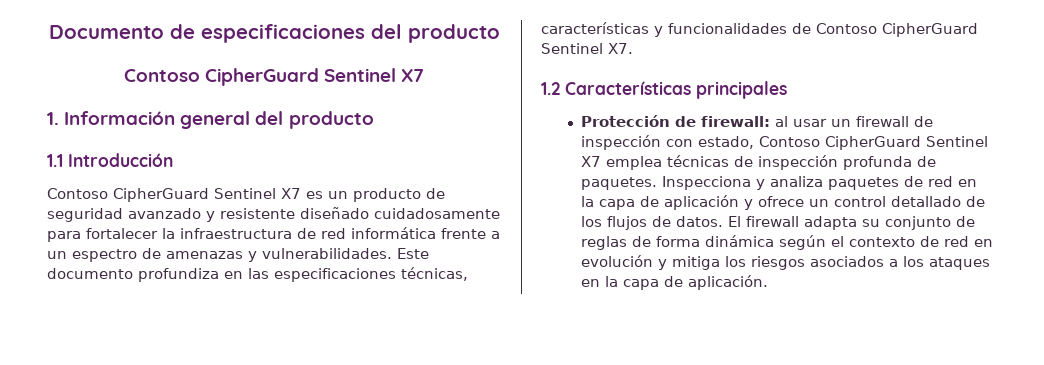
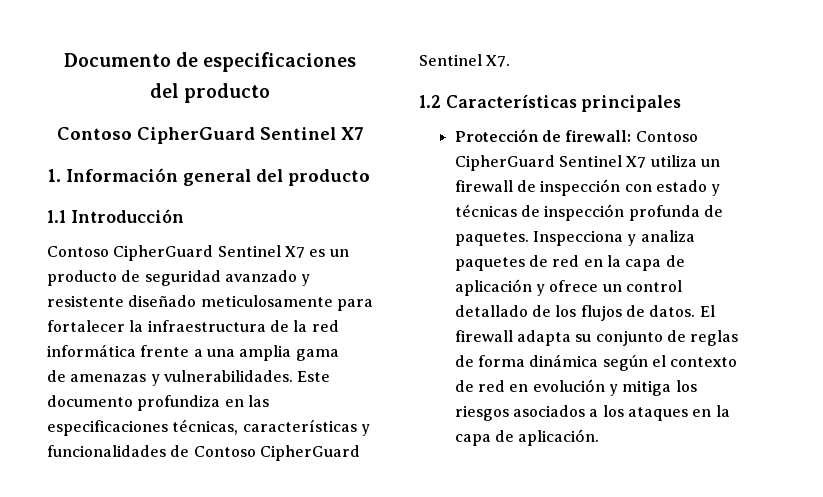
- Documento de especificaciones del producto
+ Documento de especificaciones
+ del producto
- Contoso CipherGuard Sentinel X7 es un producto de seguridad avanzado y resistente diseñado cuidadosamente para fortalecer la infraestructura de red informática frente a un espectro de amenazas y vulnerabilidades.
+ Contoso CipherGuard Sentinel X7 es un producto de seguridad avanzado y resistente diseñado meticulosamente para fortalecer la infraestructura de la red informática frente a una amplia gama
+ de amenazas y vulnerabilidades.
- Protección de firewall: al usar un firewall de inspección con estado, Contoso CipherGuard Sentinel X7 emplea técnicas de inspección profunda de paquetes.
+ Protección de firewall: Contoso CipherGuard Sentinel X7 utiliza un firewall de inspección con estado y técnicas de inspección profunda de paquetes.

